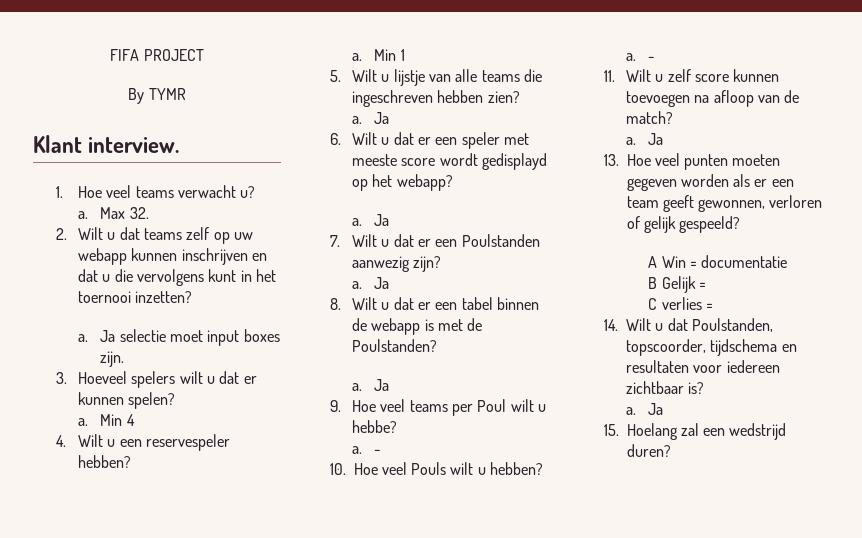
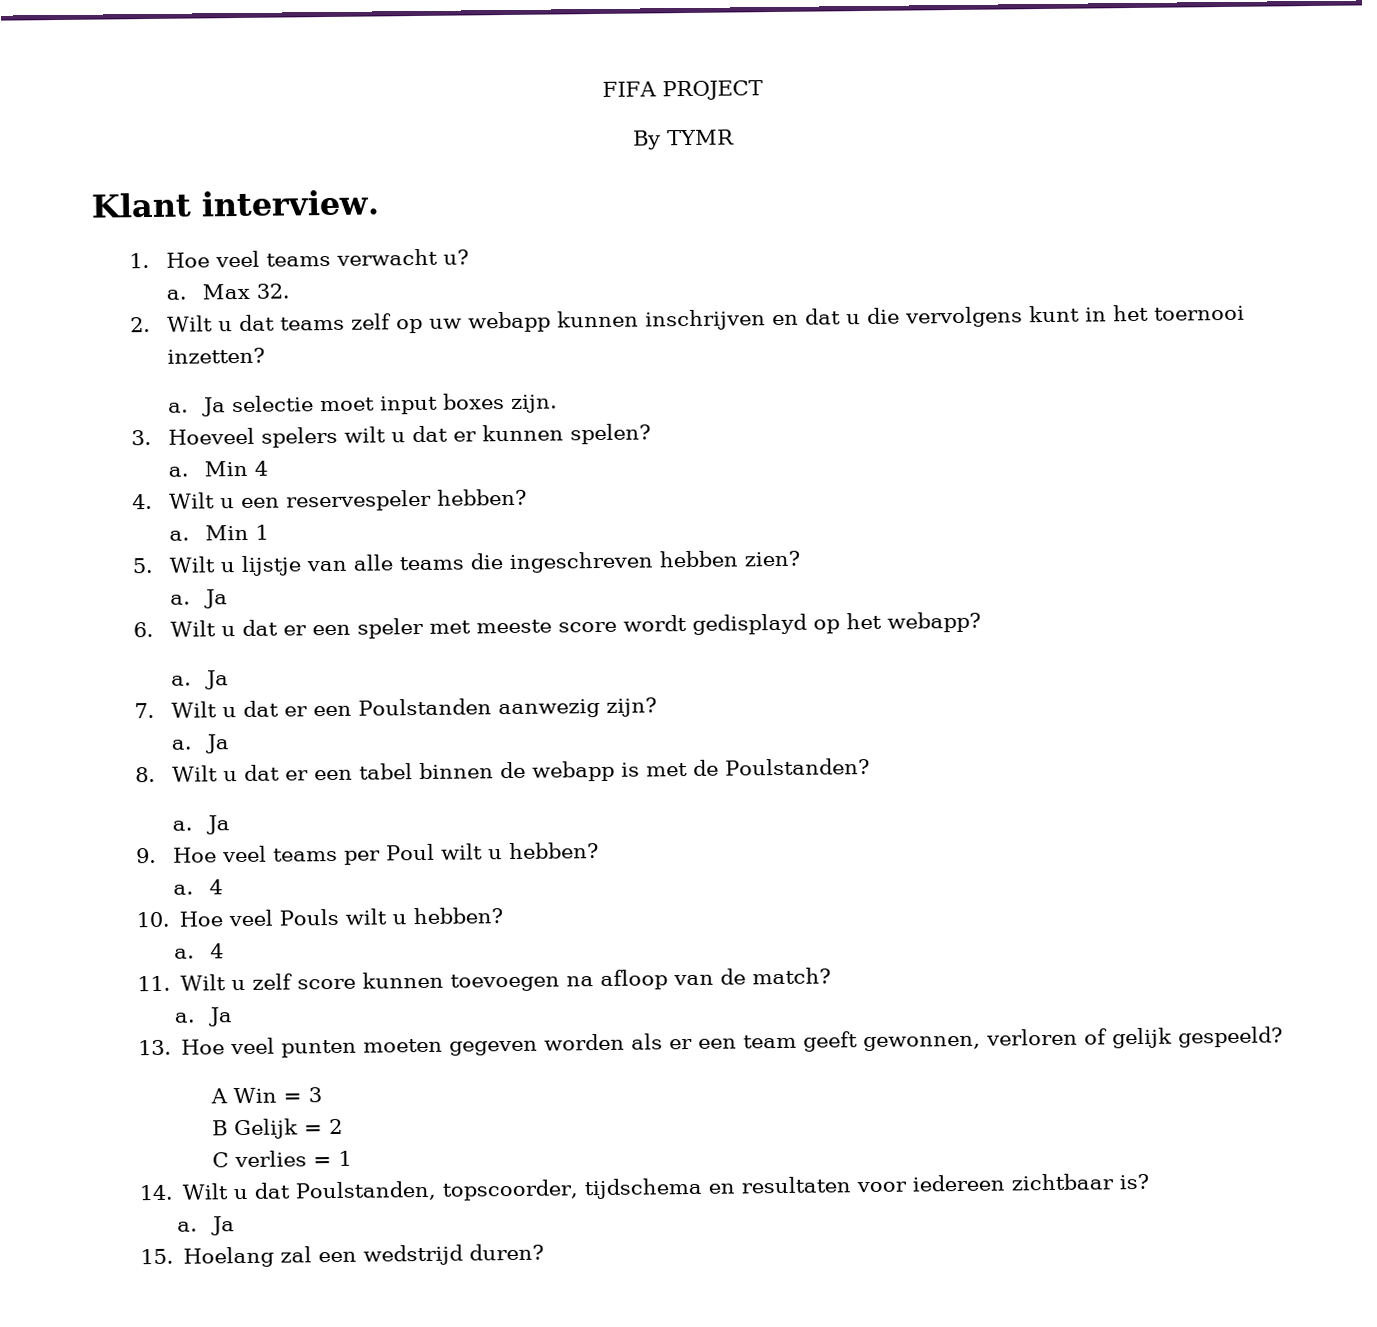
- 9. Hoe veel teams per Poul wilt u hebbe?
- a. -
+ 9. Hoe veel teams per Poul wilt u hebben?
+ a. 4
  10. Hoe veel Pouls wilt u hebben?
- a. -
+ a. 4
- A Win = documentatie
+ A Win = 3
- B Gelijk =
+ B Gelijk = 2
- C verlies =
+ C verlies = 1

